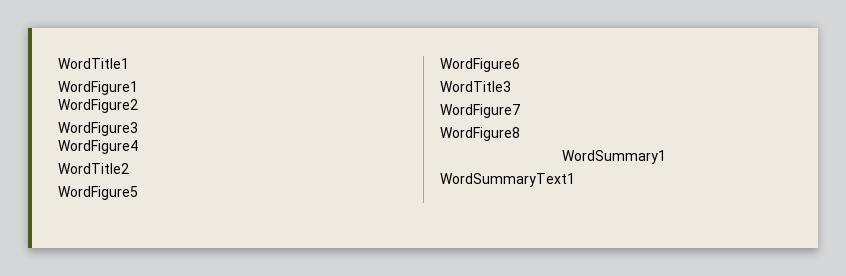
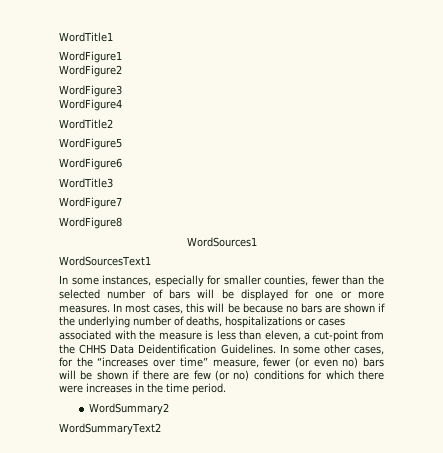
- WordSummary1
- WordSummaryText1
+ WordSources1
+ WordSourcesText1
+ In some instances, especially for smaller counties, fewer than the selected number of bars will be displayed for one or more measures. In most cases, this will be because no bars are shown if the underlying number of deaths, hospitalizations or cases associated with the measure is less than eleven, a cut-point from the CHHS Data Deidentification Guidelines. In some other cases, for the “increases over time” measure, fewer (or even no) bars will be shown if there are few (or no) conditions for which there were increases in the time period.
+ WordSummary2
+ WordSummaryText2

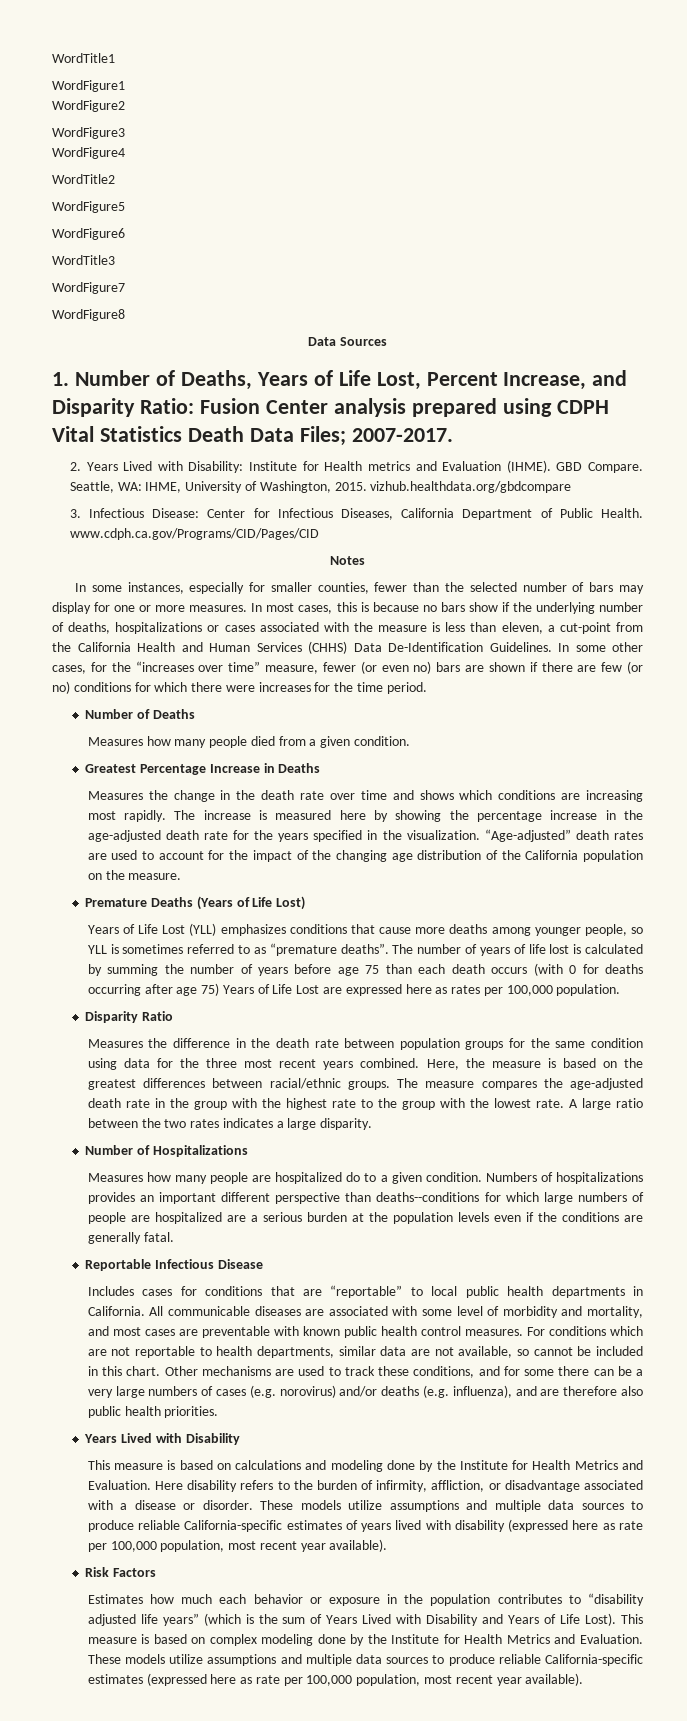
- WordSources1
- WordSourcesText1
+ Data Sources
+ 1. Number of Deaths, Years of Life Lost, Percent Increase, and Disparity Ratio: Fusion Center analysis prepared using CDPH Vital Statistics Death Data Files; 2007-2017.
+ 2. Years Lived with Disability: Institute for Health metrics and Evaluation (IHME). GBD Compare. Seattle, WA: IHME, University of Washington, 2015. vizhub.healthdata.org/gbdcompare
+ 3. Infectious Disease: Center for Infectious Diseases, California Department of Public Health. www.cdph.ca.gov/Programs/CID/Pages/CID
+ Notes
- In some instances, especially for smaller counties, fewer than the selected number of bars will be displayed for one or more measures.
+ In some instances, especially for smaller counties, fewer than the selected number of bars may display for one or more measures.
- In most cases, this will be because no bars are shown if the underlying number of deaths, hospitalizations or cases associated with the measure is less than eleven, a cut-point from the CHHS Data Deidentification Guidelines.
+ In most cases, this is because no bars show if the underlying number of deaths, hospitalizations or cases associated with the measure is less than eleven, a cut-point from the California Health and Human Services (CHHS) Data De-Identification Guidelines.
- In some other cases, for the “increases over time” measure, fewer (or even no) bars will be shown if there are few (or no) conditions for which there were increases in the time period.
+ In some other cases, for the “increases over time” measure, fewer (or even no) bars are shown if there are few (or no) conditions for which there were increases for the time period.
- WordSummary2
- WordSummaryText2
+ Number of Deaths
+ Measures how many people died from a given condition.
+ Greatest Percentage Increase in Deaths
+ Measures the change in the death rate over time and shows which conditions are increasing most rapidly. The increase is measured here by showing the percentage increase in the age-adjusted death rate for the years specified in the visualization. “Age-adjusted” death rates are used to account for the impact of the changing age distribution of the California population on the measure.
+ Premature Deaths (Years of Life Lost)
+ Years of Life Lost (YLL) emphasizes conditions that cause more deaths among younger people, so YLL is sometimes referred to as “premature deaths”. The number of years of life lost is calculated by summing the number of years before age 75 than each death occurs (with 0 for deaths occurring after age 75) Years of Life Lost are expressed here as rates per 100,000 population.
+ Disparity Ratio
+ Measures the difference in the death rate between population groups for the same condition using data for the three most recent years combined. Here, the measure is based on the greatest differences between racial/ethnic groups. The measure compares the age-adjusted death rate in the group with the highest rate to the group with the lowest rate. A large ratio between the two rates indicates a large disparity.
+ Number of Hospitalizations
+ Measures how many people are hospitalized do to a given condition. Numbers of hospitalizations provides an important different perspective than deaths--conditions for which large numbers of people are hospitalized are a serious burden at the population levels even if the conditions are generally fatal.
+ Reportable Infectious Disease
+ Includes cases for conditions that are “reportable” to local public health departments in California. All communicable diseases are associated with some level of morbidity and mortality, and most cases are preventable with known public health control measures. For conditions which are not reportable to health departments, similar data are not available, so cannot be included in this chart. Other mechanisms are used to track these conditions, and for some there can be a very large numbers of cases (e.g. norovirus) and/or deaths (e.g. influenza), and are therefore also public health priorities.
+ Years Lived with Disability
+ This measure is based on calculations and modeling done by the Institute for Health Metrics and Evaluation. Here disability refers to the burden of infirmity, affliction, or disadvantage associated with a disease or disorder. These models utilize assumptions and multiple data sources to produce reliable California-specific estimates of years lived with disability (expressed here as rate per 100,000 population, most recent year available).
+ Risk Factors
+ Estimates how much each behavior or exposure in the population contributes to “disability adjusted life years” (which is the sum of Years Lived with Disability and Years of Life Lost). This measure is based on complex modeling done by the Institute for Health Metrics and Evaluation. These models utilize assumptions and multiple data sources to produce reliable California-specific estimates (expressed here as rate per 100,000 population, most recent year available).

